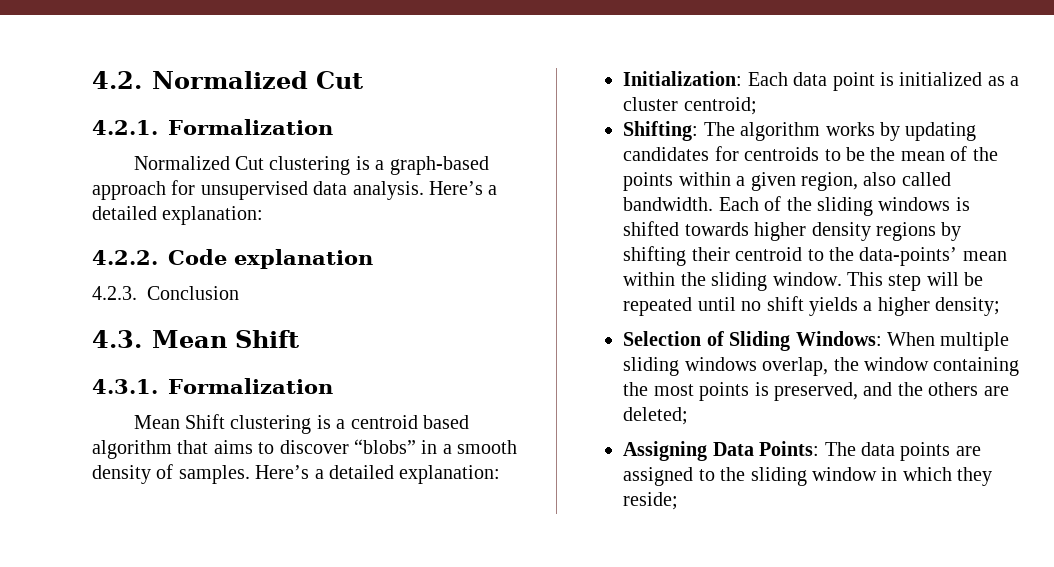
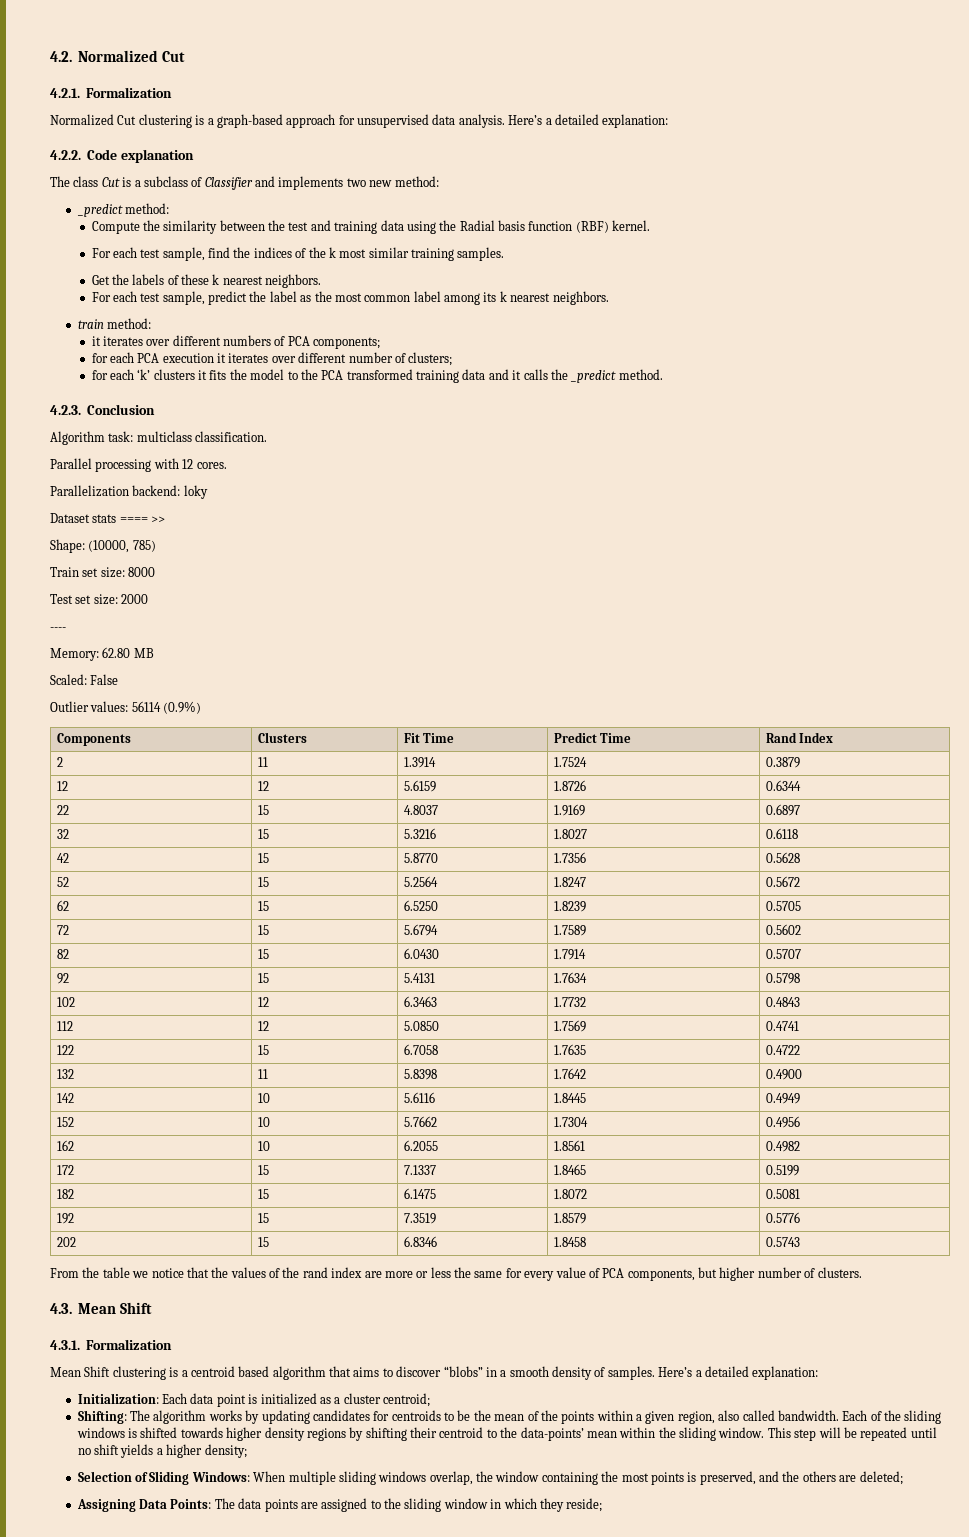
+ The class Cut is a subclass of Classifier and implements two new method:
+ _predict method:
+ Compute the similarity between the test and training data using the Radial basis function (RBF) kernel.
+ For each test sample, find the indices of the k most similar training samples.
+ Get the labels of these k nearest neighbors.
+ For each test sample, predict the label as the most common label among its k nearest neighbors.
+ train method:
+ it iterates over different numbers of PCA components;
+ for each PCA execution it iterates over different number of clusters;
+ for each ‘k’ clusters it fits the model to the PCA transformed training data and it calls the _predict method.
  4.2.3. Conclusion
+ Algorithm task: multiclass classification.
+ Parallel processing with 12 cores.
+ Parallelization backend: loky
+ Dataset stats ==== >>
+ Shape: (10000, 785)
+ Train set size: 8000
+ Test set size: 2000
+ ----
+ Memory: 62.80 MB
+ Scaled: False
+ Outlier values: 56114 (0.9%)
+ Components | Clusters | Fit Time | Predict Time | Rand Index
+ 2 | 11 | 1.3914 | 1.7524 | 0.3879
+ 12 | 12 | 5.6159 | 1.8726 | 0.6344
+ 22 | 15 | 4.8037 | 1.9169 | 0.6897
+ 32 | 15 | 5.3216 | 1.8027 | 0.6118
+ 42 | 15 | 5.8770 | 1.7356 | 0.5628
+ 52 | 15 | 5.2564 | 1.8247 | 0.5672
+ 62 | 15 | 6.5250 | 1.8239 | 0.5705
+ 72 | 15 | 5.6794 | 1.7589 | 0.5602
+ 82 | 15 | 6.0430 | 1.7914 | 0.5707
+ 92 | 15 | 5.4131 | 1.7634 | 0.5798
+ 102 | 12 | 6.3463 | 1.7732 | 0.4843
+ 112 | 12 | 5.0850 | 1.7569 | 0.4741
+ 122 | 15 | 6.7058 | 1.7635 | 0.4722
+ 132 | 11 | 5.8398 | 1.7642 | 0.4900
+ 142 | 10 | 5.6116 | 1.8445 | 0.4949
+ 152 | 10 | 5.7662 | 1.7304 | 0.4956
+ 162 | 10 | 6.2055 | 1.8561 | 0.4982
+ 172 | 15 | 7.1337 | 1.8465 | 0.5199
+ 182 | 15 | 6.1475 | 1.8072 | 0.5081
+ 192 | 15 | 7.3519 | 1.8579 | 0.5776
+ 202 | 15 | 6.8346 | 1.8458 | 0.5743
+ From the table we notice that the values of the rand index are more or less the same for every value of PCA components, but higher number of clusters.

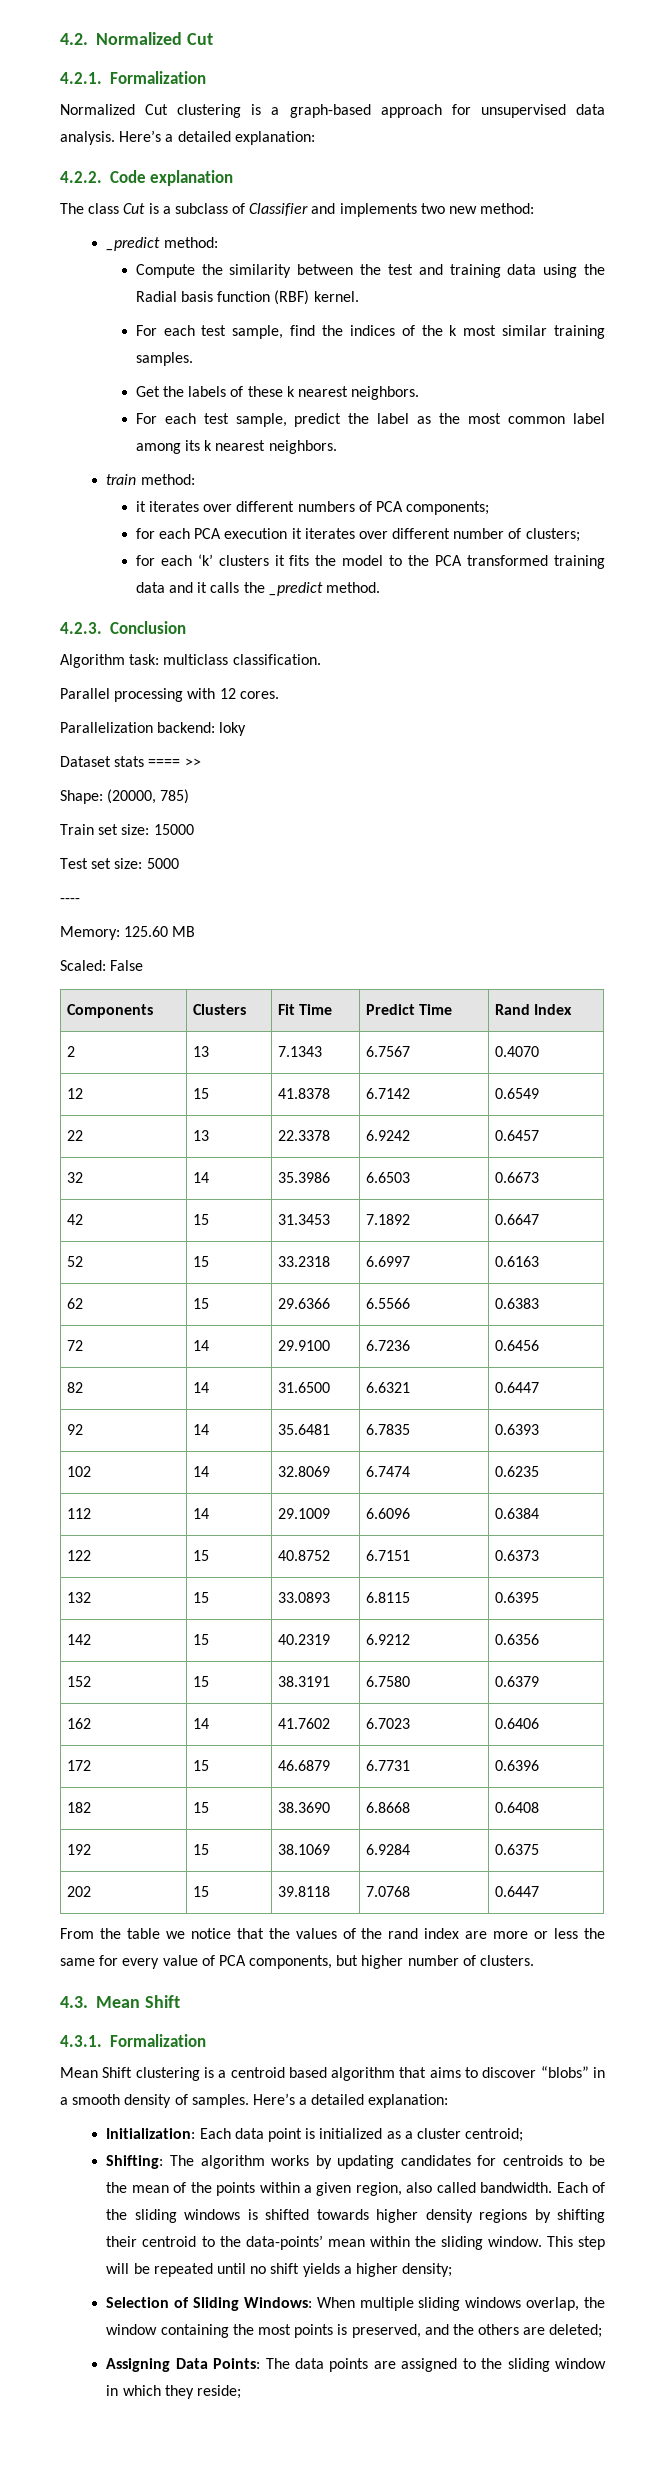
- Shape: (10000, 785)
+ Shape: (20000, 785)
- Train set size: 8000
+ Train set size: 15000
- Test set size: 2000
+ Test set size: 5000
- Memory: 62.80 MB
+ Memory: 125.60 MB
- Outlier values: 56114 (0.9%)
- 2 | 11 | 1.3914 | 1.7524 | 0.3879
- 12 | 12 | 5.6159 | 1.8726 | 0.6344
- 22 | 15 | 4.8037 | 1.9169 | 0.6897
- 32 | 15 | 5.3216 | 1.8027 | 0.6118
+ 2 | 13 | 7.1343 | 6.7567 | 0.4070
+ 12 | 15 | 41.8378 | 6.7142 | 0.6549
+ 22 | 13 | 22.3378 | 6.9242 | 0.6457
+ 32 | 14 | 35.3986 | 6.6503 | 0.6673
- 42 | 15 | 5.8770 | 1.7356 | 0.5628
+ 42 | 15 | 31.3453 | 7.1892 | 0.6647
- 52 | 15 | 5.2564 | 1.8247 | 0.5672
+ 52 | 15 | 33.2318 | 6.6997 | 0.6163
- 62 | 15 | 6.5250 | 1.8239 | 0.5705
- 72 | 15 | 5.6794 | 1.7589 | 0.5602
- 82 | 15 | 6.0430 | 1.7914 | 0.5707
- 92 | 15 | 5.4131 | 1.7634 | 0.5798
- 102 | 12 | 6.3463 | 1.7732 | 0.4843
- 112 | 12 | 5.0850 | 1.7569 | 0.4741
- 122 | 15 | 6.7058 | 1.7635 | 0.4722
- 132 | 11 | 5.8398 | 1.7642 | 0.4900
- 142 | 10 | 5.6116 | 1.8445 | 0.4949
- 152 | 10 | 5.7662 | 1.7304 | 0.4956
- 162 | 10 | 6.2055 | 1.8561 | 0.4982
+ 62 | 15 | 29.6366 | 6.5566 | 0.6383
+ 72 | 14 | 29.9100 | 6.7236 | 0.6456
+ 82 | 14 | 31.6500 | 6.6321 | 0.6447
+ 92 | 14 | 35.6481 | 6.7835 | 0.6393
+ 102 | 14 | 32.8069 | 6.7474 | 0.6235
+ 112 | 14 | 29.1009 | 6.6096 | 0.6384
+ 122 | 15 | 40.8752 | 6.7151 | 0.6373
+ 132 | 15 | 33.0893 | 6.8115 | 0.6395
+ 142 | 15 | 40.2319 | 6.9212 | 0.6356
+ 152 | 15 | 38.3191 | 6.7580 | 0.6379
+ 162 | 14 | 41.7602 | 6.7023 | 0.6406
- 172 | 15 | 7.1337 | 1.8465 | 0.5199
+ 172 | 15 | 46.6879 | 6.7731 | 0.6396
- 182 | 15 | 6.1475 | 1.8072 | 0.5081
+ 182 | 15 | 38.3690 | 6.8668 | 0.6408
- 192 | 15 | 7.3519 | 1.8579 | 0.5776
+ 192 | 15 | 38.1069 | 6.9284 | 0.6375
- 202 | 15 | 6.8346 | 1.8458 | 0.5743
+ 202 | 15 | 39.8118 | 7.0768 | 0.6447

